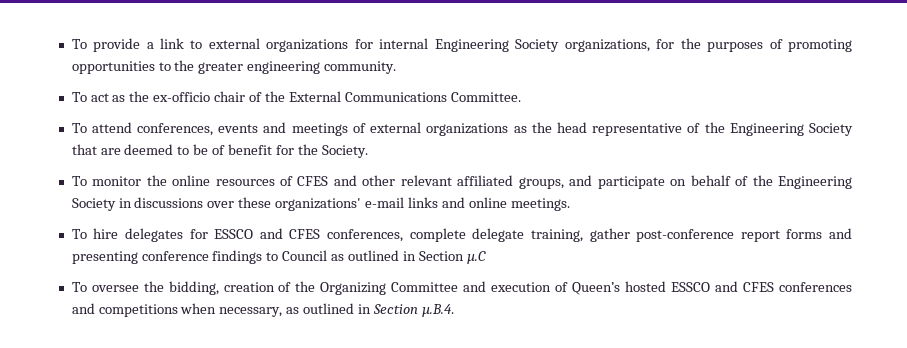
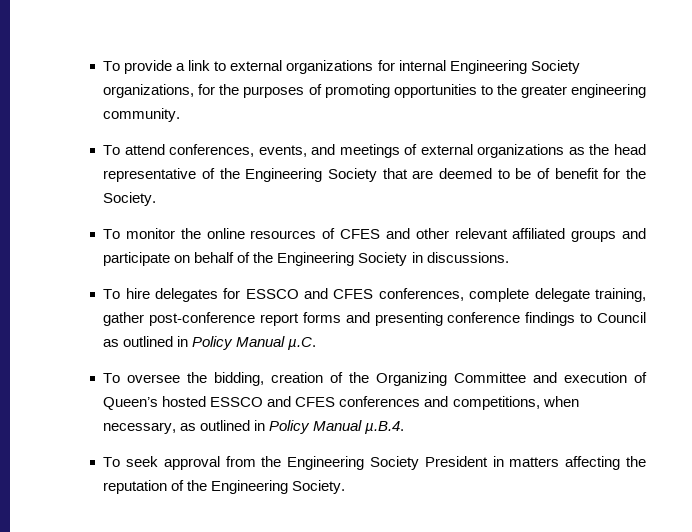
- To act as the ex-officio chair of the External Communications Committee.
- To attend conferences, events and meetings of external organizations as the head representative of the Engineering Society that are deemed to be of benefit for the Society.
+ To attend conferences, events, and meetings of external organizations as the head representative of the Engineering Society that are deemed to be of benefit for the Society.
- To monitor the online resources of CFES and other relevant affiliated groups, and participate on behalf of the Engineering Society in discussions over these organizations' e-mail links and online meetings.
+ To monitor the online resources of CFES and other relevant affiliated groups and participate on behalf of the Engineering Society in discussions.
- To hire delegates for ESSCO and CFES conferences, complete delegate training, gather post-conference report forms and presenting conference findings to Council as outlined in Section µ.C
+ To hire delegates for ESSCO and CFES conferences, complete delegate training, gather post-conference report forms and presenting conference findings to Council as outlined in Policy Manual µ.C.
- To oversee the bidding, creation of the Organizing Committee and execution of Queen’s hosted ESSCO and CFES conferences and competitions when necessary, as outlined in Section µ.B.4.
+ To oversee the bidding, creation of the Organizing Committee and execution of Queen’s hosted ESSCO and CFES conferences and competitions, when necessary, as outlined in Policy Manual µ.B.4.
+ To seek approval from the Engineering Society President in matters affecting the reputation of the Engineering Society.

